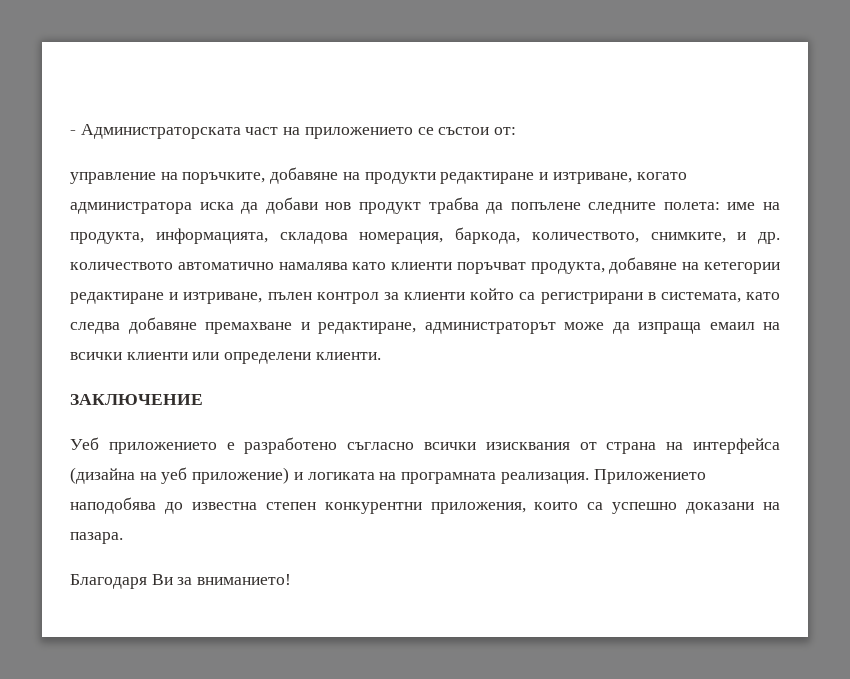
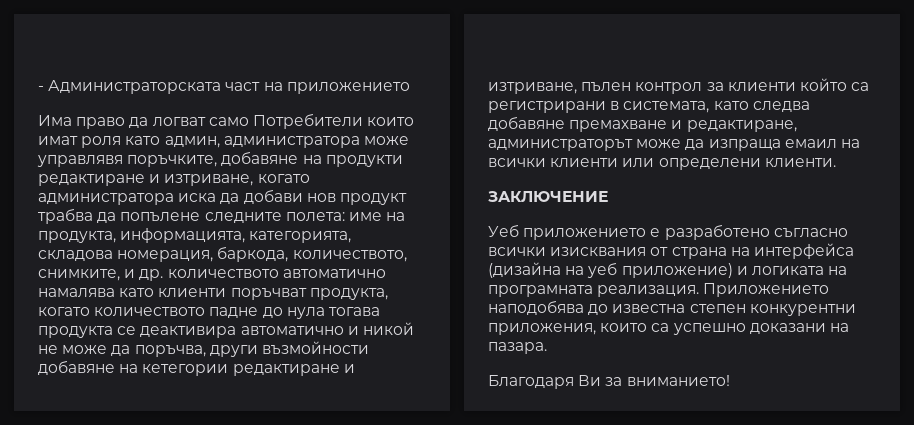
- - Администраторската част на приложението се състои от:
- управление на поръчките, добавяне на продукти редактиране и изтриване, когато администратора иска да добави нов продукт трабва да попълене следните полета:
+ - Администраторската част на приложението
+ Има право да логват само Потребители които имат роля като админ, администратора може управлявя поръчките, добавяне на продукти редактиране и изтриване, когато администратора иска да добави нов продукт трабва да попълене следните полета:
- име на продукта, информацията, складова номерация, баркода, количеството, снимките, и др. количеството автоматично намалява като клиенти поръчват продукта, добавяне на кетегории редактиране и изтриване, пълен контрол за клиенти който са регистрирани в системата, като следва добавяне премахване и редактиране, администраторът може да изпраща емаил на всички клиенти или определени клиенти.
+ име на продукта, информацията, категорията, складова номерация, баркода, количеството, снимките, и др. количеството автоматично намалява като клиенти поръчват продукта, когато количеството падне до нула тогава продукта се деактивира автоматично и никой не може да поръчва, други възмойности добавяне на кетегории редактиране и изтриване, пълен контрол за клиенти който са регистрирани в системата, като следва добавяне премахване и редактиране, администраторът може да изпраща емаил на всички клиенти или определени клиенти.

